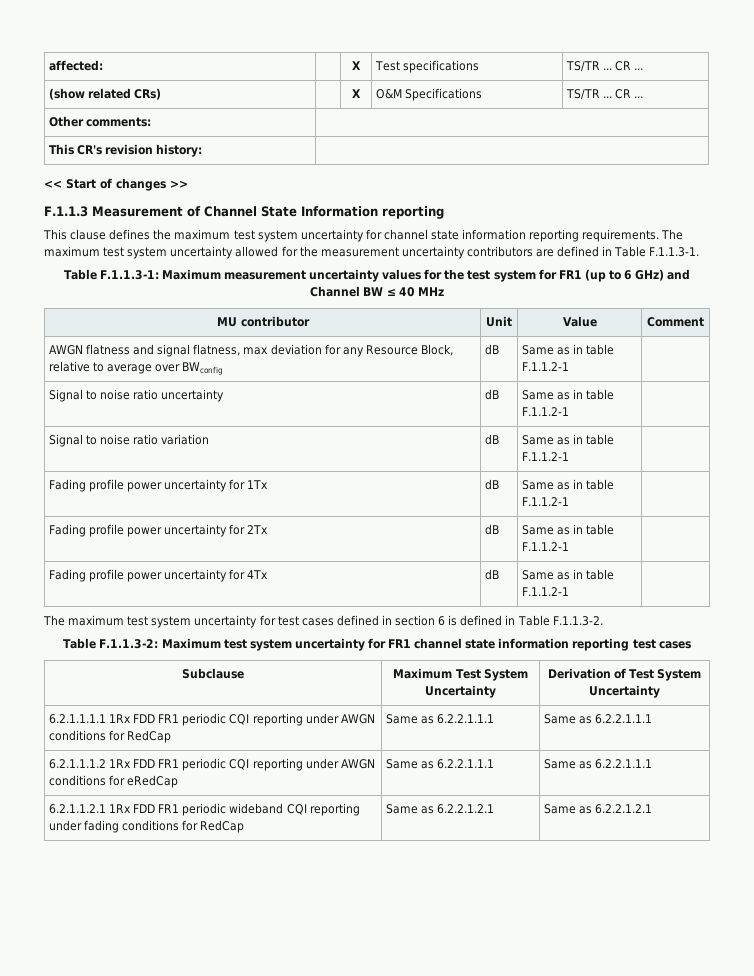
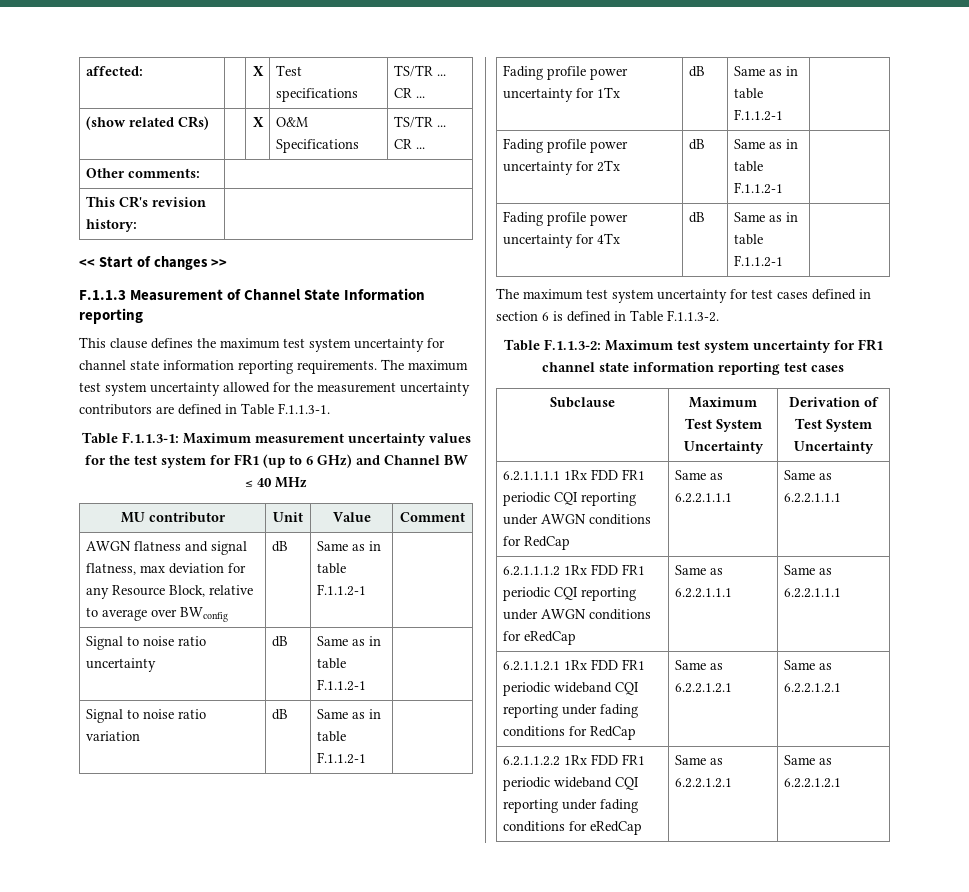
+ 6.2.1.1.2.2 1Rx FDD FR1 periodic wideband CQI reporting under fading conditions for eRedCap | Same as 6.2.2.1.2.1 | Same as 6.2.2.1.2.1

